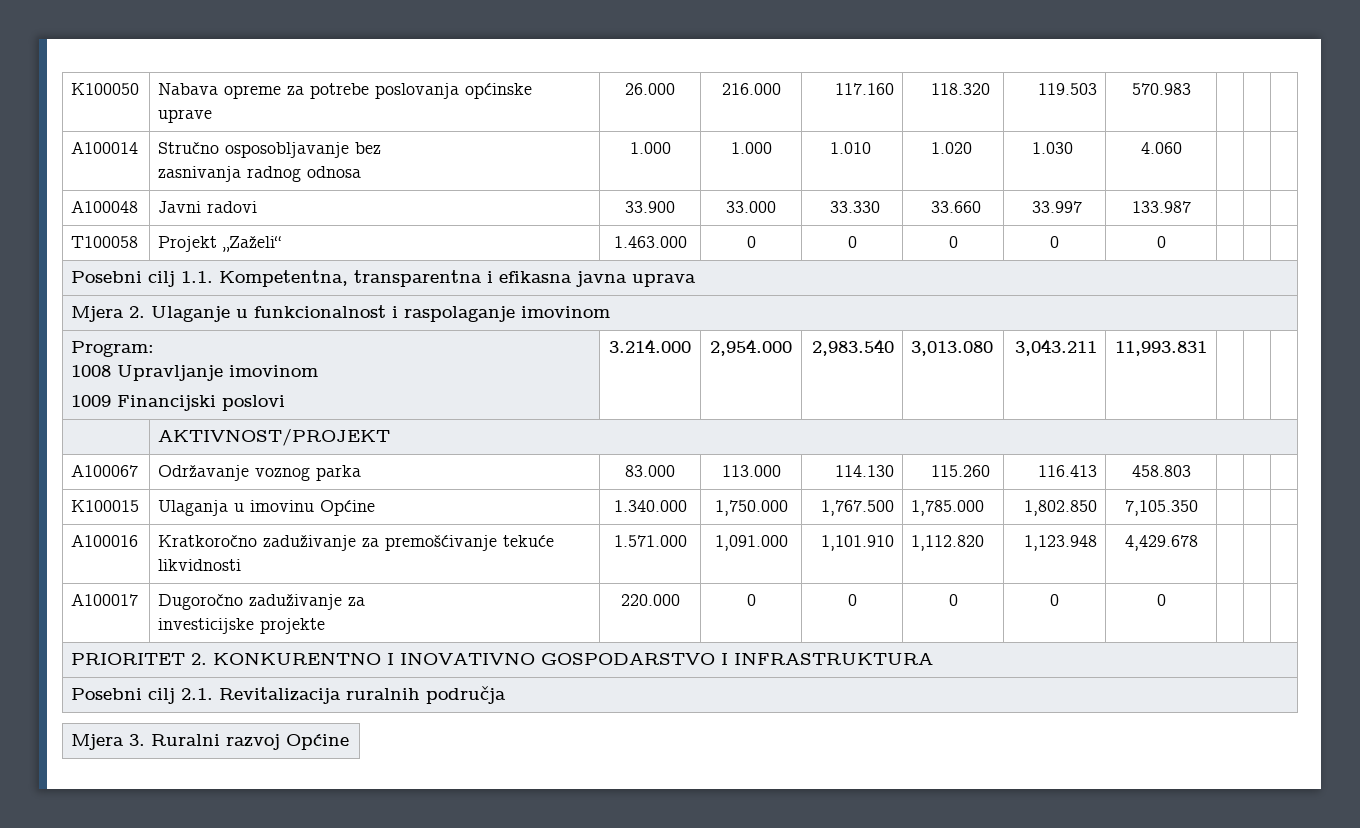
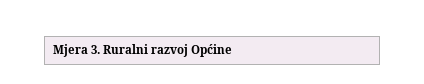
- K100050 | Nabava opreme za potrebe poslovanja općinske uprave | 26.000 | 216.000 | 117.160 | 118.320 | 119.503 | 570.983 | | |
- A100014 | Stručno osposobljavanje bez
- zasnivanja radnog odnosa | 1.000 | 1.000 | 1.010 | 1.020 | 1.030 | 4.060 | | |
- A100048 | Javni radovi | 33.900 | 33.000 | 33.330 | 33.660 | 33.997 | 133.987 | | |
- T100058 | Projekt „Zaželi“ | 1.463.000 | 0 | 0 | 0 | 0 | 0 | | |
- Posebni cilj 1.1. Kompetentna, transparentna i efikasna javna uprava
- Mjera 2. Ulaganje u funkcionalnost i raspolaganje imovinom
- Program:
- 1008 Upravljanje imovinom
- 1009 Financijski poslovi | 3.214.000 | 2,954.000 | 2,983.540 | 3,013.080 | 3,043.211 | 11,993.831 | | |
- | AKTIVNOST/PROJEKT
- A100067 | Održavanje voznog parka | 83.000 | 113.000 | 114.130 | 115.260 | 116.413 | 458.803 | | |
- K100015 | Ulaganja u imovinu Općine | 1.340.000 | 1,750.000 | 1,767.500 | 1,785.000 | 1,802.850 | 7,105.350 | | |
- A100016 | Kratkoročno zaduživanje za premošćivanje tekuće likvidnosti | 1.571.000 | 1,091.000 | 1,101.910 | 1,112.820 | 1,123.948 | 4,429.678 | | |
- A100017 | Dugoročno zaduživanje za
- investicijske projekte | 220.000 | 0 | 0 | 0 | 0 | 0 | | |
- PRIORITET 2. KONKURENTNO I INOVATIVNO GOSPODARSTVO I INFRASTRUKTURA
- Posebni cilj 2.1. Revitalizacija ruralnih područja

